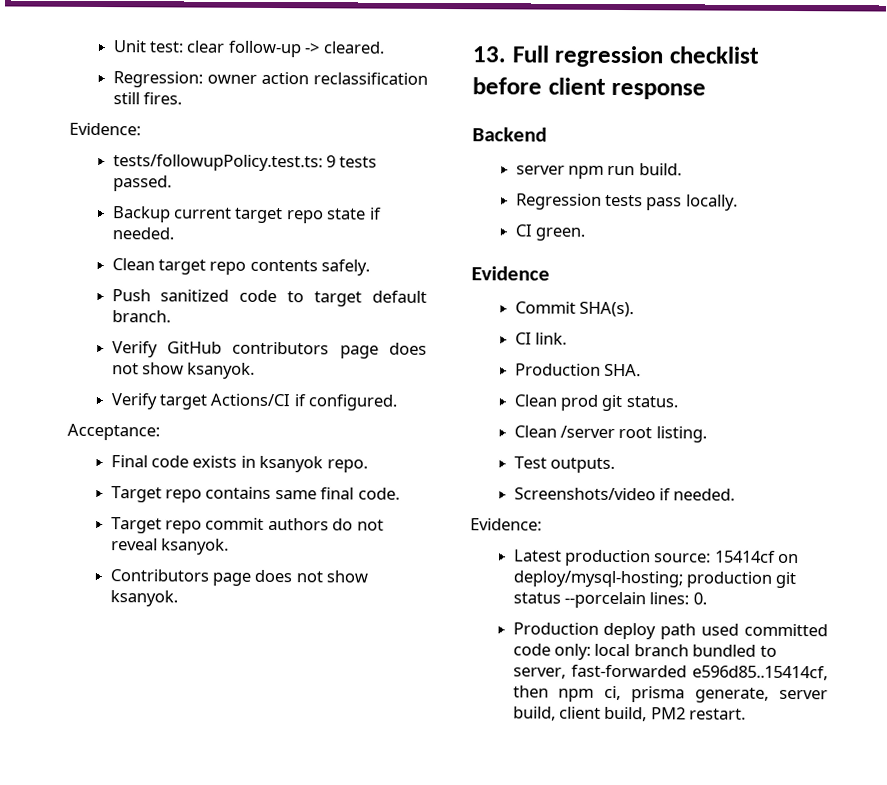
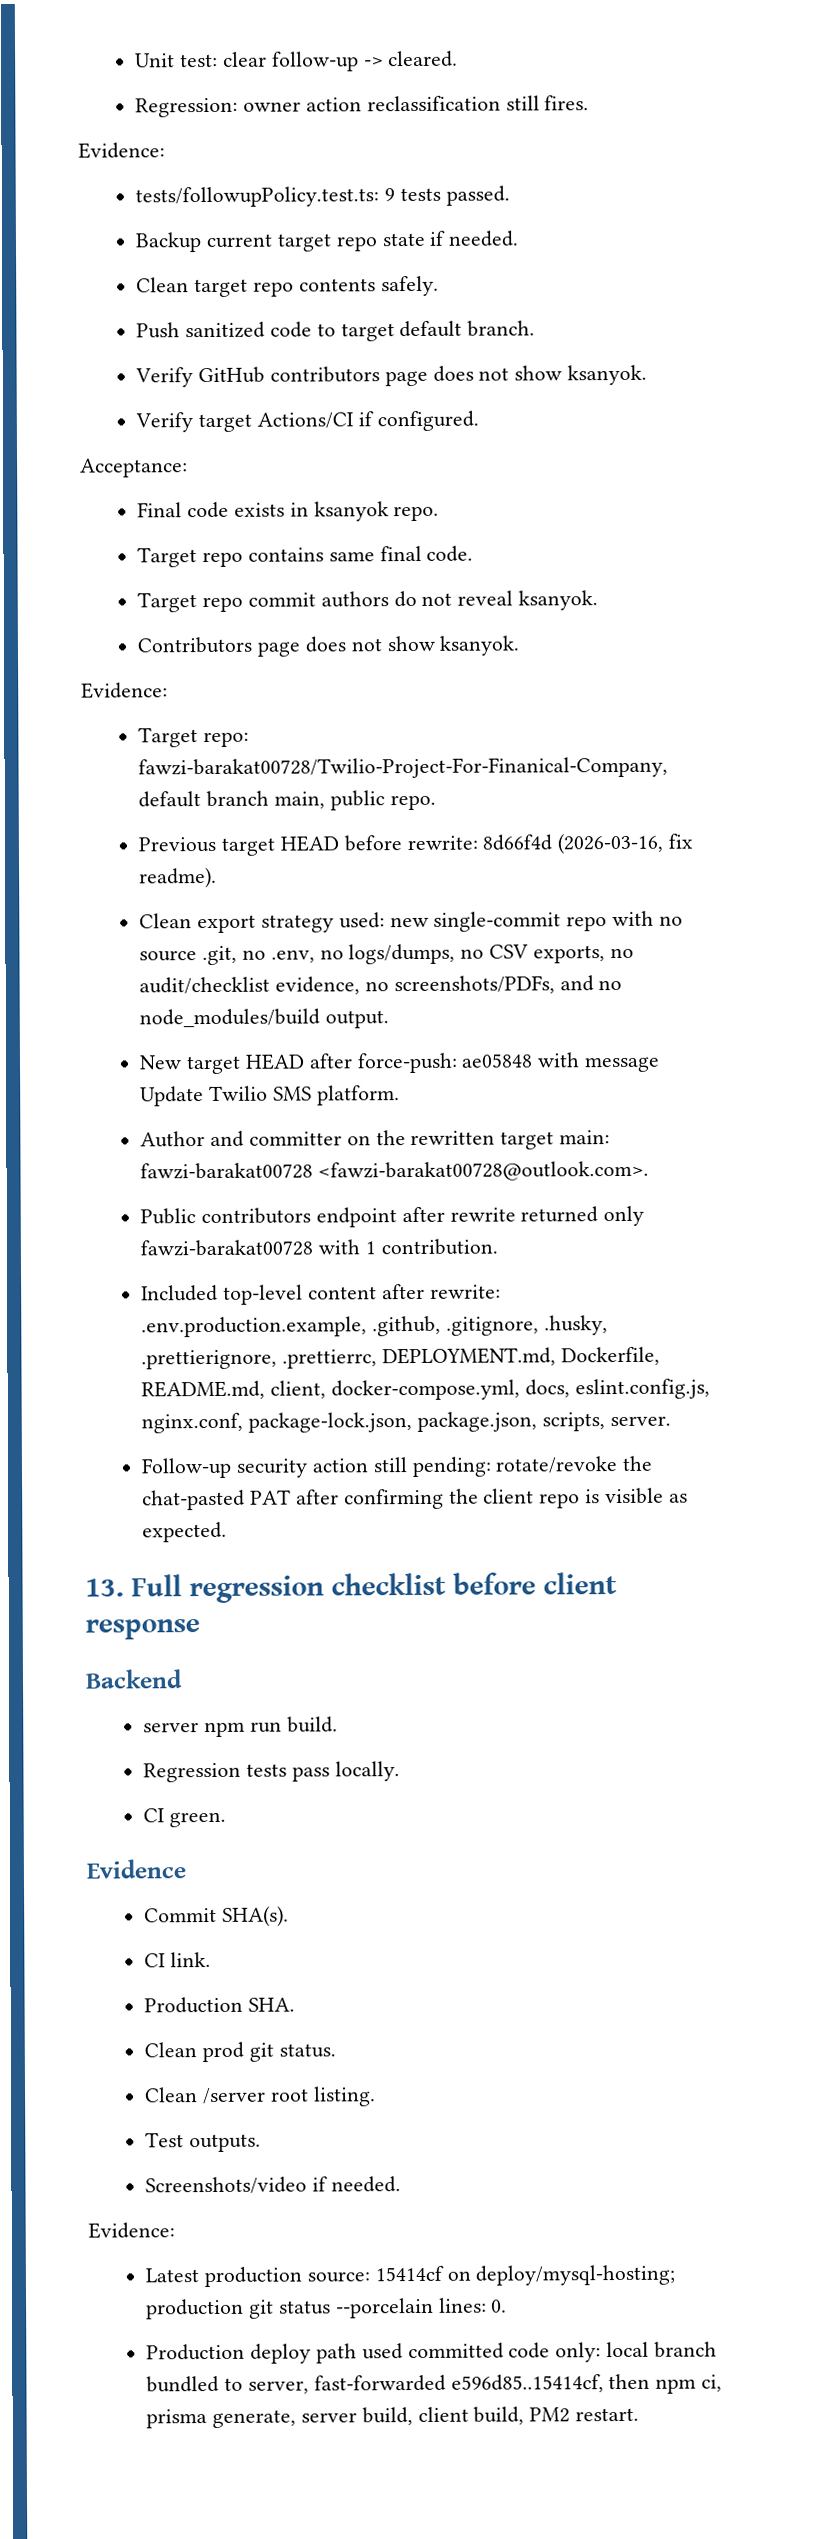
  Contributors page does not show ksanyok.
+ Evidence:
+ Target repo: fawzi-barakat00728/Twilio-Project-For-Finanical-Company, default branch main, public repo.
+ Previous target HEAD before rewrite: 8d66f4d (2026-03-16, fix readme).
+ Clean export strategy used: new single-commit repo with no source .git, no .env, no logs/dumps, no CSV exports, no audit/checklist evidence, no screenshots/PDFs, and no node_modules/build output.
+ New target HEAD after force-push: ae05848 with message Update Twilio SMS platform.
+ Author and committer on the rewritten target main: fawzi-barakat00728 <fawzi-barakat00728@outlook.com>.
+ Public contributors endpoint after rewrite returned only fawzi-barakat00728 with 1 contribution.
+ Included top-level content after rewrite: .env.production.example, .github, .gitignore, .husky, .prettierignore, .prettierrc, DEPLOYMENT.md, Dockerfile, README.md, client, docker-compose.yml, docs, eslint.config.js, nginx.conf, package-lock.json, package.json, scripts, server.
+ Follow-up security action still pending: rotate/revoke the chat-pasted PAT after confirming the client repo is visible as expected.

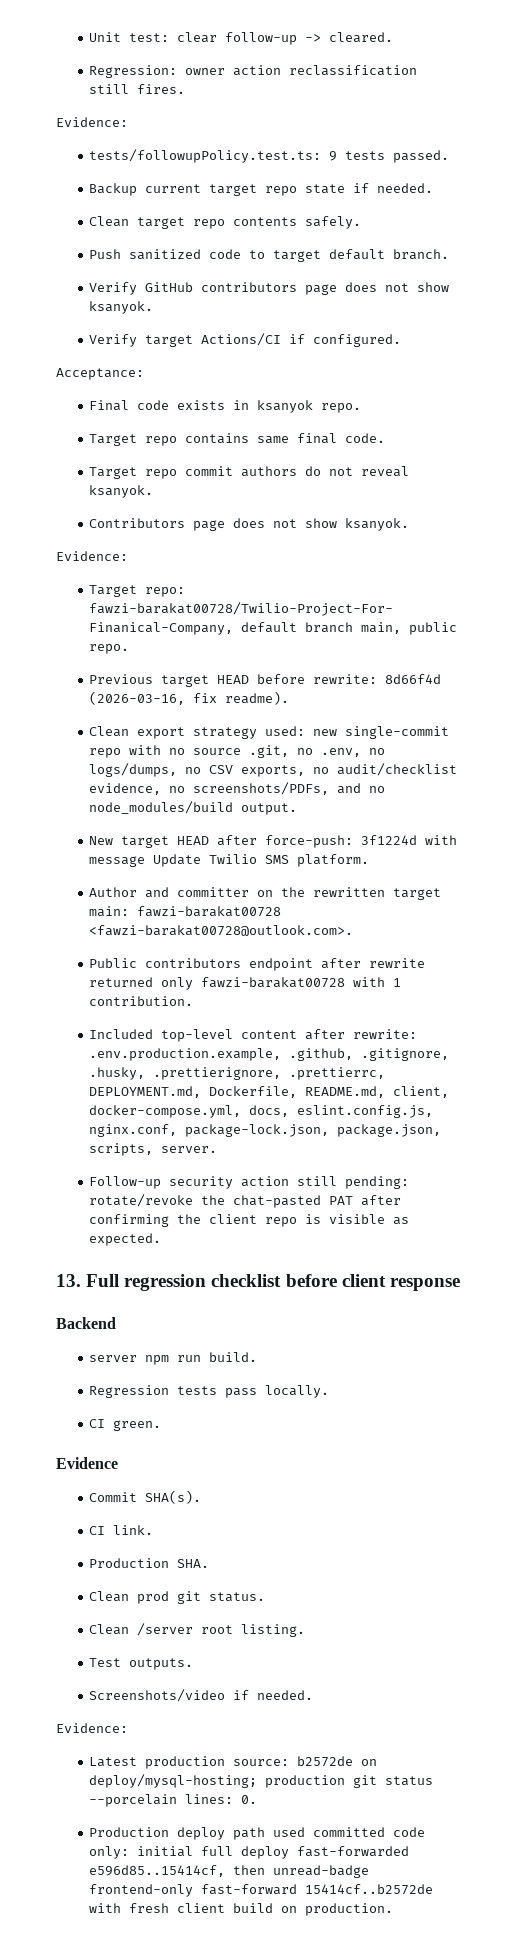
- New target HEAD after force-push: ae05848 with message Update Twilio SMS platform.
+ New target HEAD after force-push: 3f1224d with message Update Twilio SMS platform.
- Latest production source: 15414cf on deploy/mysql-hosting; production git status --porcelain lines: 0.
+ Latest production source: b2572de on deploy/mysql-hosting; production git status --porcelain lines: 0.
- Production deploy path used committed code only: local branch bundled to server, fast-forwarded e596d85..15414cf, then npm ci, prisma generate, server build, client build, PM2 restart.
+ Production deploy path used committed code only: initial full deploy fast-forwarded e596d85..15414cf, then unread-badge frontend-only fast-forward 15414cf..b2572de with fresh client build on production.

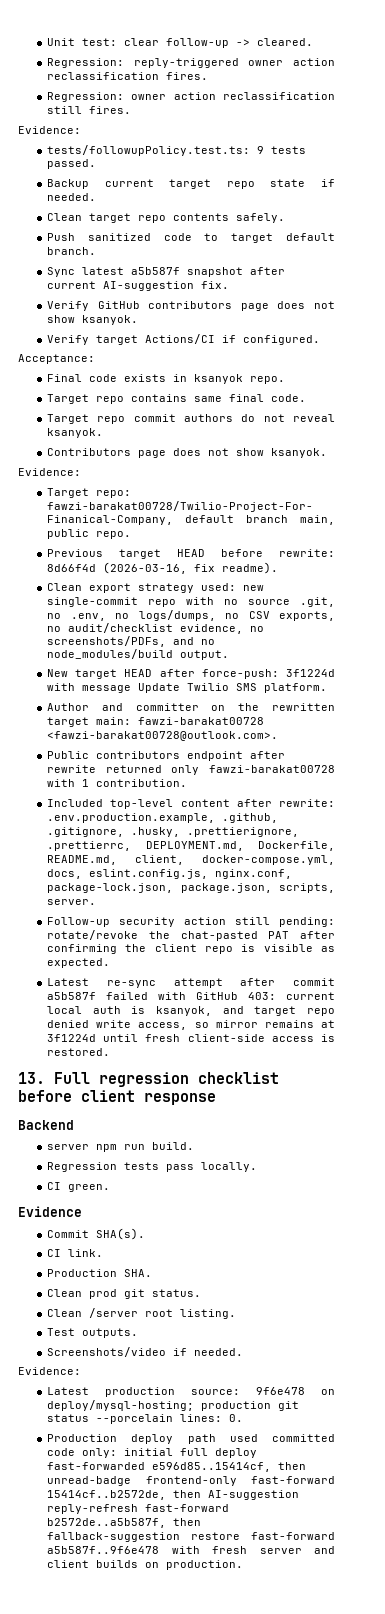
+ Regression: reply-triggered owner action reclassification fires.
+ Sync latest a5b587f snapshot after current AI-suggestion fix.
+ Latest re-sync attempt after commit a5b587f failed with GitHub 403: current local auth is ksanyok, and target repo denied write access, so mirror remains at 3f1224d until fresh client-side access is restored.
- Latest production source: b2572de on deploy/mysql-hosting; production git status --porcelain lines: 0.
+ Latest production source: 9f6e478 on deploy/mysql-hosting; production git status --porcelain lines: 0.
- Production deploy path used committed code only: initial full deploy fast-forwarded e596d85..15414cf, then unread-badge frontend-only fast-forward 15414cf..b2572de with fresh client build on production.
+ Production deploy path used committed code only: initial full deploy fast-forwarded e596d85..15414cf, then unread-badge frontend-only fast-forward 15414cf..b2572de, then AI-suggestion reply-refresh fast-forward b2572de..a5b587f, then fallback-suggestion restore fast-forward a5b587f..9f6e478 with fresh server and client builds on production.

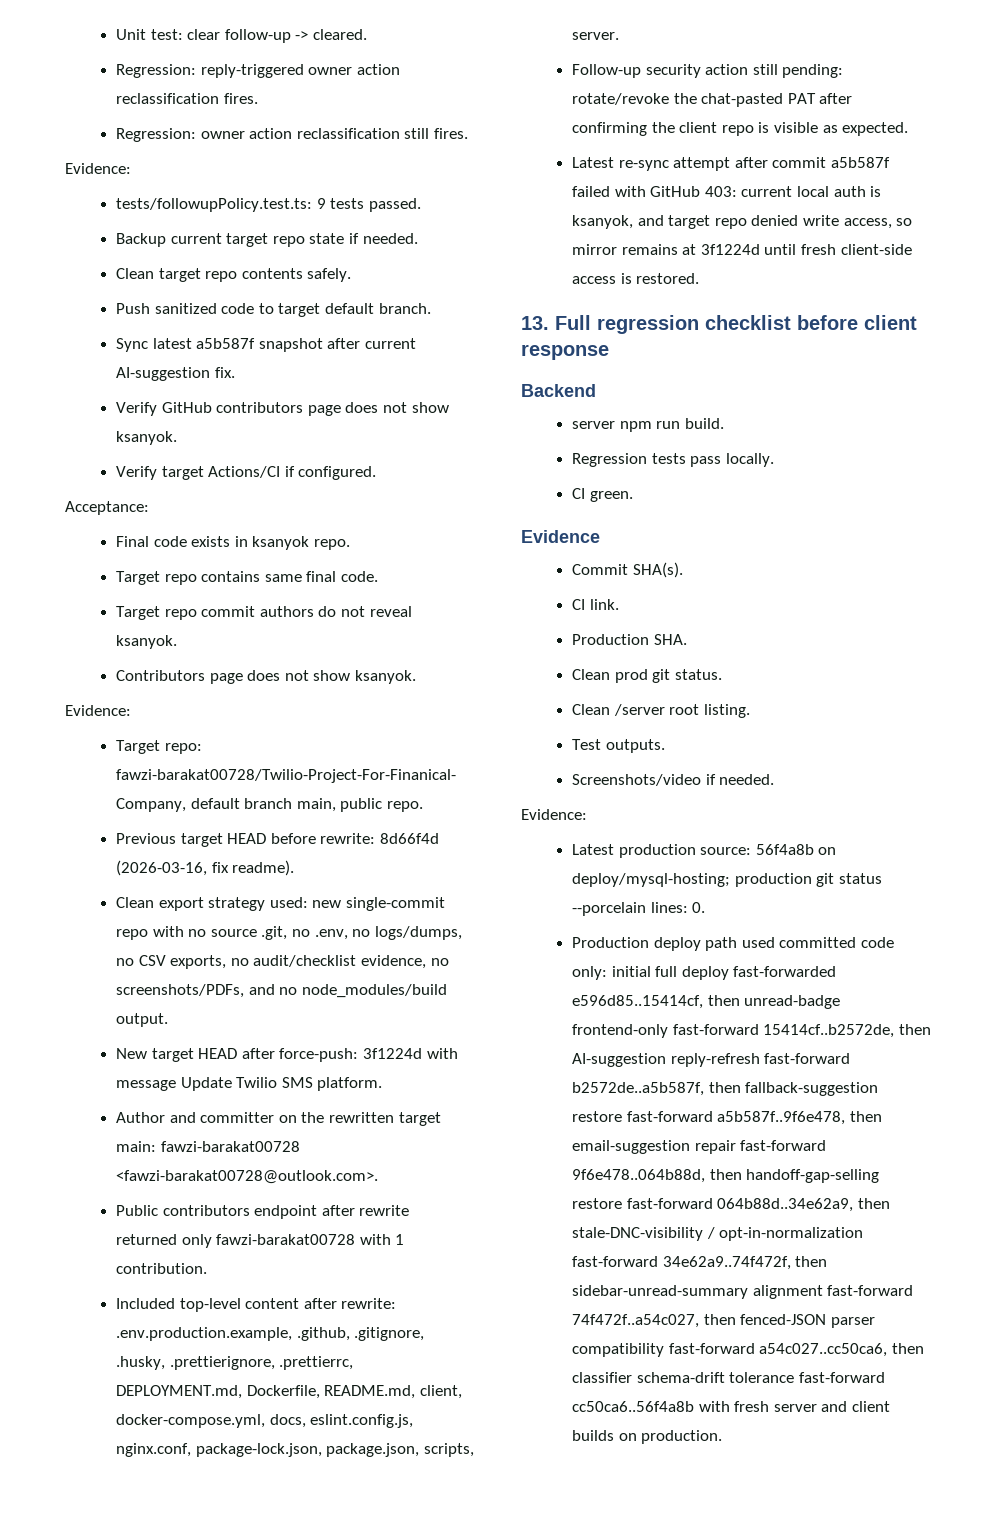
- Latest production source: 9f6e478 on deploy/mysql-hosting; production git status --porcelain lines: 0.
+ Latest production source: 56f4a8b on deploy/mysql-hosting; production git status --porcelain lines: 0.
- Production deploy path used committed code only: initial full deploy fast-forwarded e596d85..15414cf, then unread-badge frontend-only fast-forward 15414cf..b2572de, then AI-suggestion reply-refresh fast-forward b2572de..a5b587f, then fallback-suggestion restore fast-forward a5b587f..9f6e478 with fresh server and client builds on production.
+ Production deploy path used committed code only: initial full deploy fast-forwarded e596d85..15414cf, then unread-badge frontend-only fast-forward 15414cf..b2572de, then AI-suggestion reply-refresh fast-forward b2572de..a5b587f, then fallback-suggestion restore fast-forward a5b587f..9f6e478, then email-suggestion repair fast-forward 9f6e478..064b88d, then handoff-gap-selling restore fast-forward 064b88d..34e62a9, then stale-DNC-visibility / opt-in-normalization fast-forward 34e62a9..74f472f, then sidebar-unread-summary alignment fast-forward 74f472f..a54c027, then fenced-JSON parser compatibility fast-forward a54c027..cc50ca6, then classifier schema-drift tolerance fast-forward cc50ca6..56f4a8b with fresh server and client builds on production.

